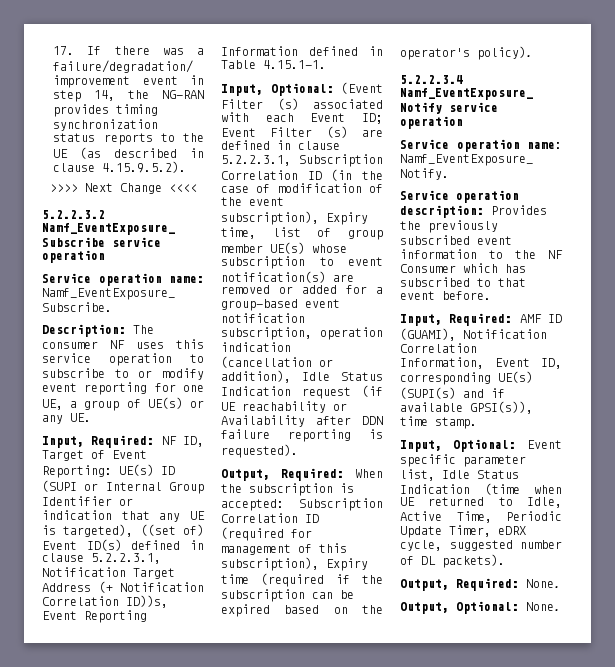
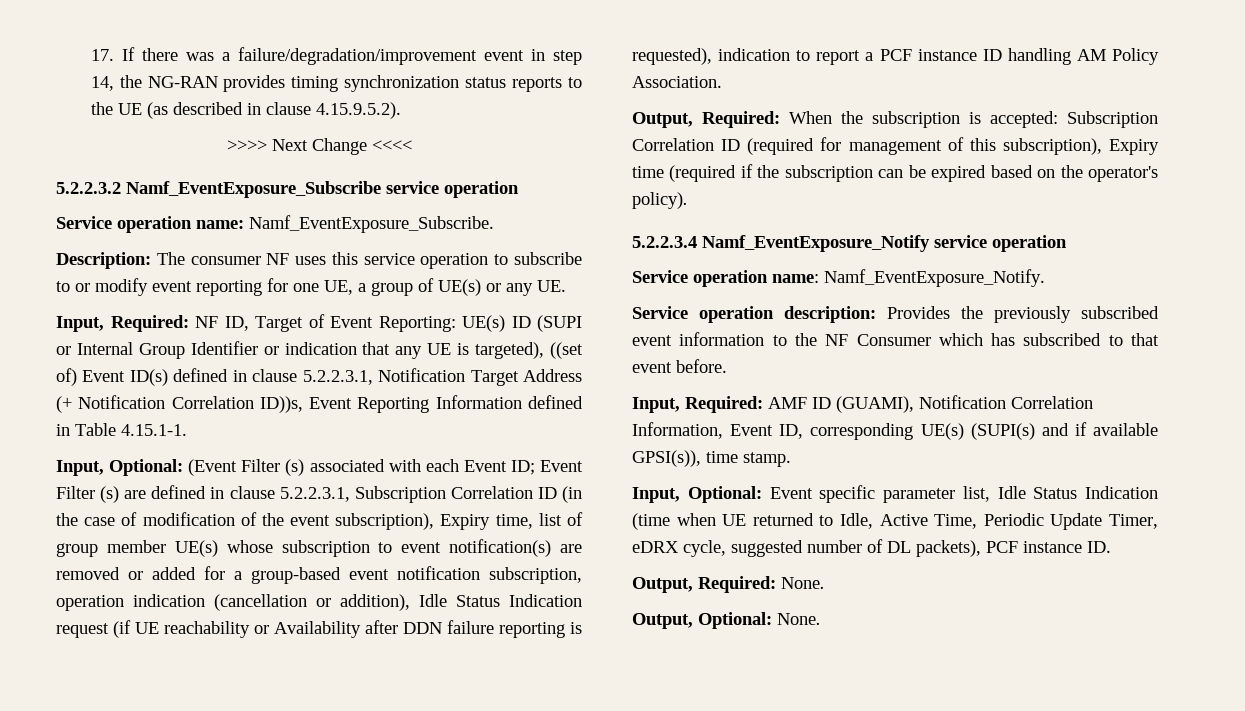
- Event Filter (s) are defined in clause 5.2.2.3.1, Subscription Correlation ID (in the case of modification of the event subscription), Expiry time, list of group member UE(s) whose subscription to event notification(s) are removed or added for a group-based event notification subscription, operation indication (cancellation or addition), Idle Status Indication request (if UE reachability or Availability after DDN failure reporting is requested).
+ Event Filter (s) are defined in clause 5.2.2.3.1, Subscription Correlation ID (in the case of modification of the event subscription), Expiry time, list of group member UE(s) whose subscription to event notification(s) are removed or added for a group-based event notification subscription, operation indication (cancellation or addition), Idle Status Indication request (if UE reachability or Availability after DDN failure reporting is requested), indication to report a PCF instance ID handling AM Policy Association.
- Input, Optional: Event specific parameter list, Idle Status Indication (time when UE returned to Idle, Active Time, Periodic Update Timer, eDRX cycle, suggested number of DL packets).
+ Input, Optional: Event specific parameter list, Idle Status Indication (time when UE returned to Idle, Active Time, Periodic Update Timer, eDRX cycle, suggested number of DL packets), PCF instance ID.

